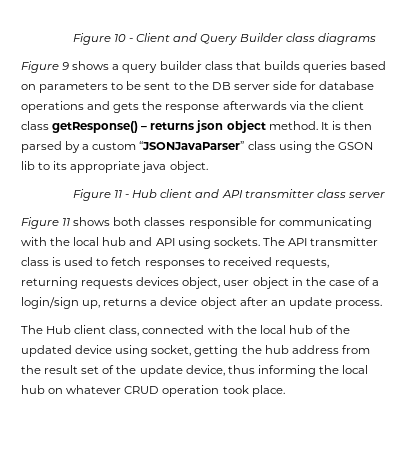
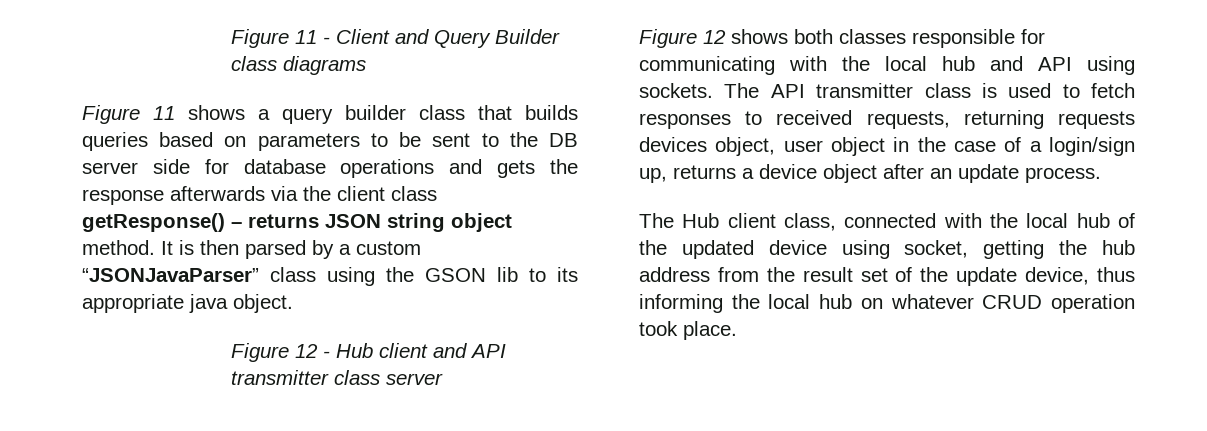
- Figure 10 - Client and Query Builder class diagrams
+ Figure 11 - Client and Query Builder class diagrams
- Figure 9 shows a query builder class that builds queries based on parameters to be sent to the DB server side for database operations and gets the response afterwards via the client class getResponse() – returns json object method.
+ Figure 11 shows a query builder class that builds queries based on parameters to be sent to the DB server side for database operations and gets the response afterwards via the client class getResponse() – returns JSON string object method.
- Figure 11 - Hub client and API transmitter class server
+ Figure 12 - Hub client and API transmitter class server
- Figure 11 shows both classes responsible for communicating with the local hub and API using sockets.
+ Figure 12 shows both classes responsible for communicating with the local hub and API using sockets.

